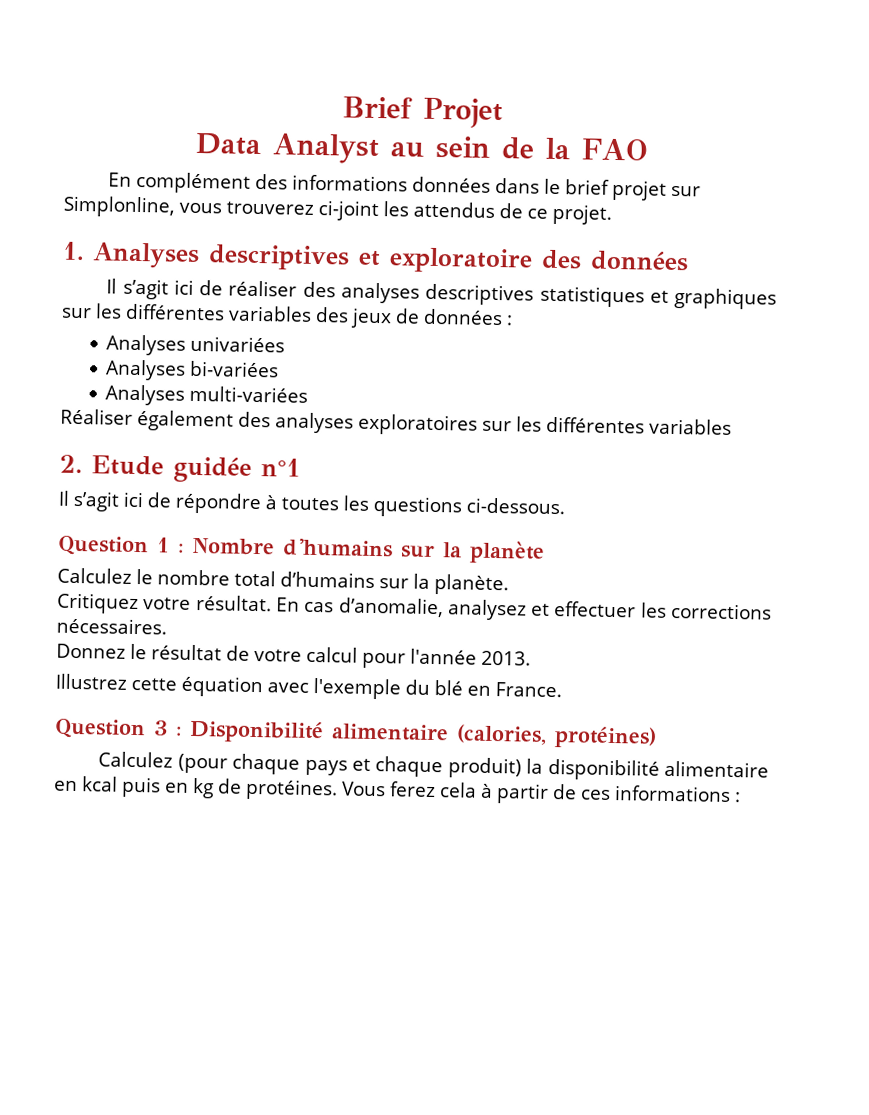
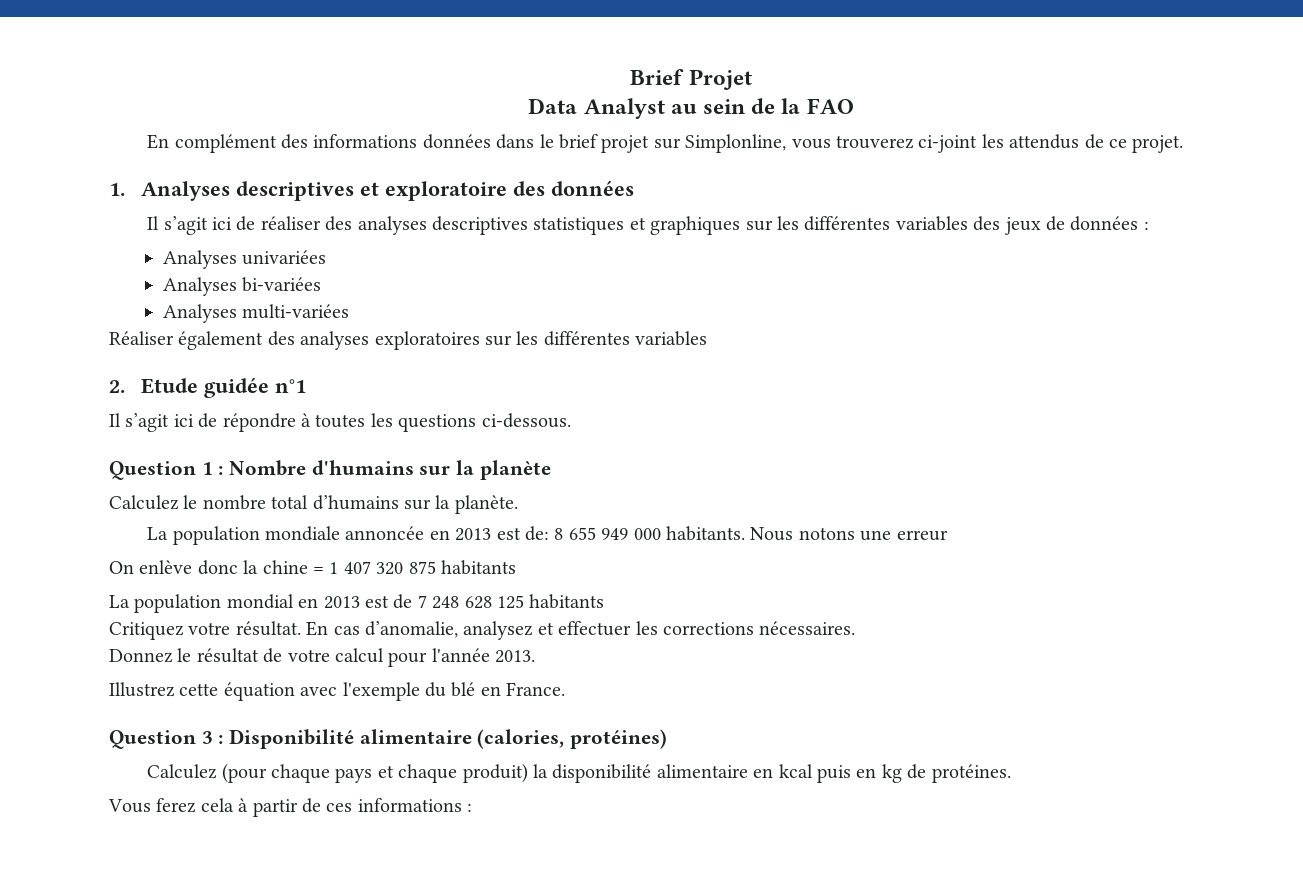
+ La population mondiale annoncée en 2013 est de: 8 655 949 000 habitants. Nous notons une erreur
+ On enlève donc la chine = 1 407 320 875 habitants
+ La population mondial en 2013 est de 7 248 628 125 habitants
- Calculez (pour chaque pays et chaque produit) la disponibilité alimentaire en kcal puis en kg de protéines. Vous ferez cela à partir de ces informations :
+ Calculez (pour chaque pays et chaque produit) la disponibilité alimentaire en kcal puis en kg de protéines.
+ Vous ferez cela à partir de ces informations :

